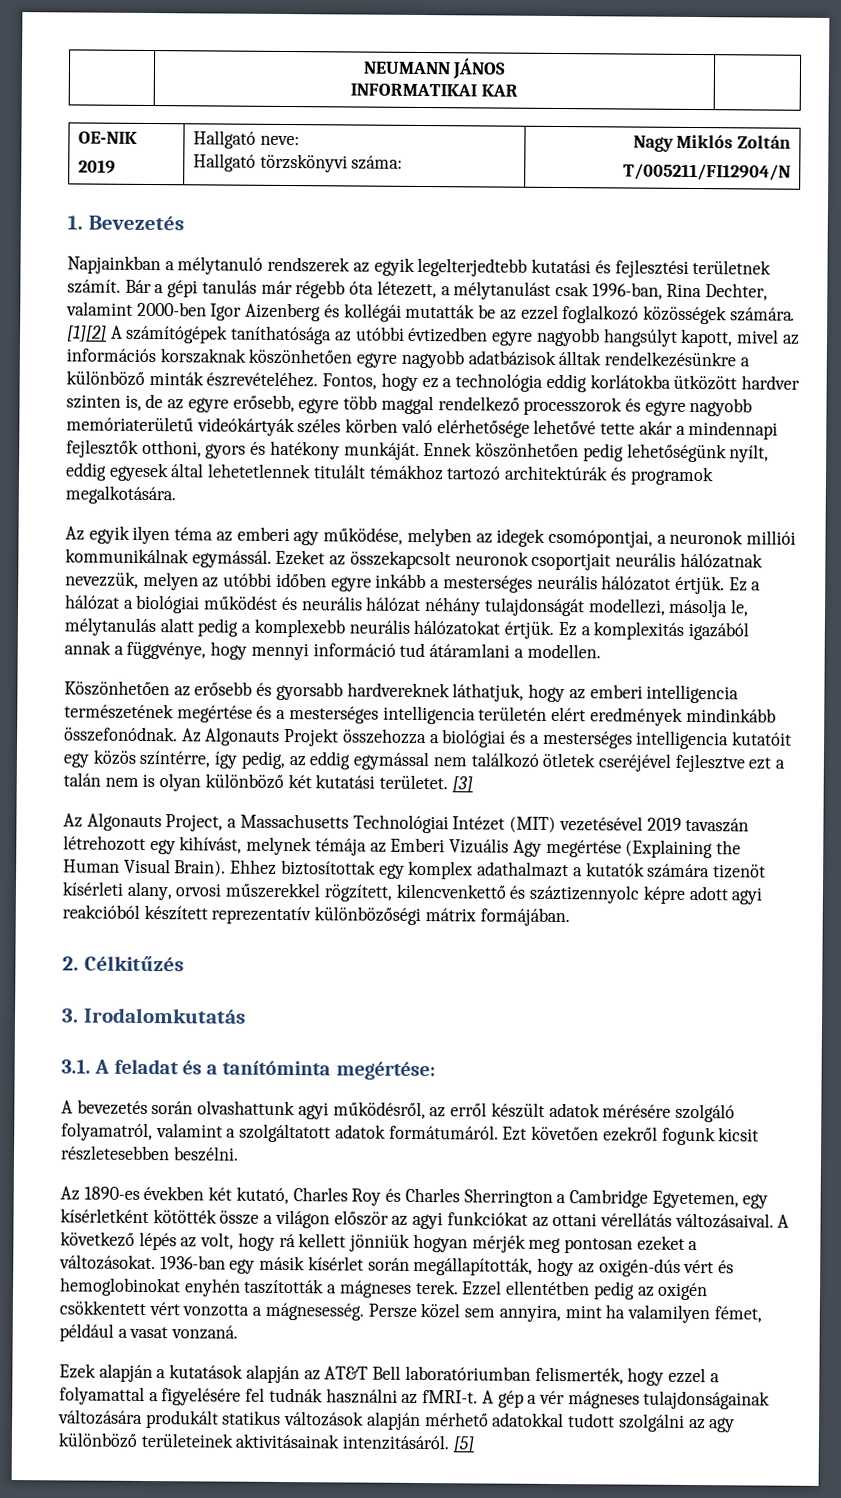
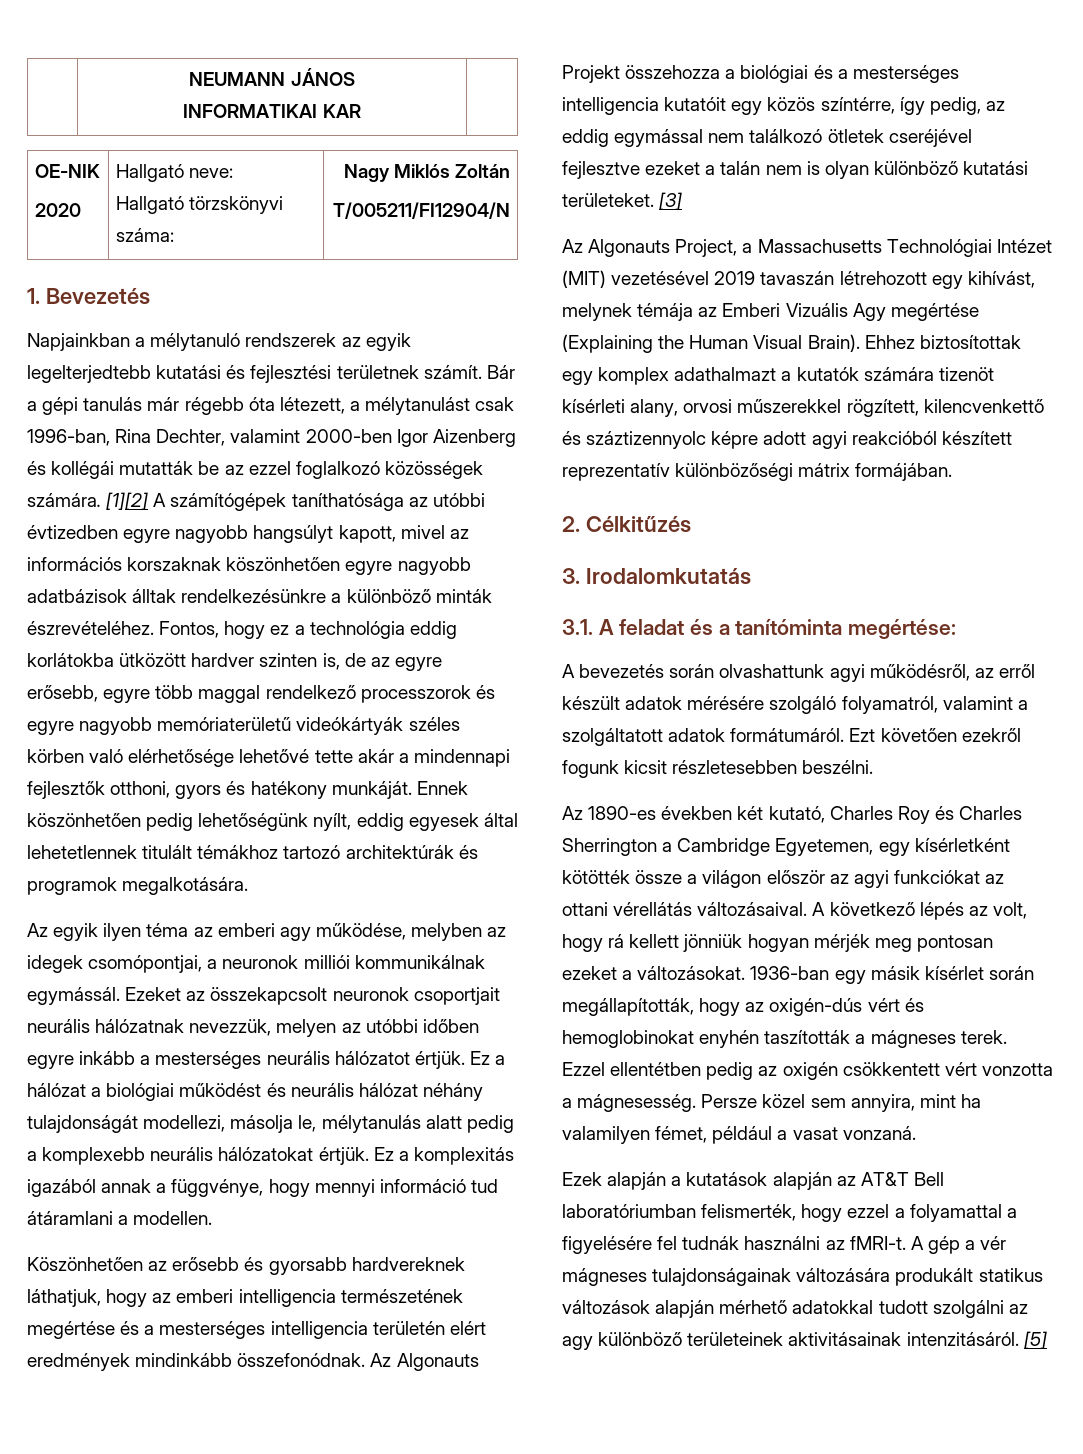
  OE-NIK
- 2019 | Hallgató neve:
+ 2020 | Hallgató neve:
- Az Algonauts Projekt összehozza a biológiai és a mesterséges intelligencia kutatóit egy közös színtérre, így pedig, az eddig egymással nem találkozó ötletek cseréjével fejlesztve ezt a talán nem is olyan különböző két kutatási területet.
+ Az Algonauts Projekt összehozza a biológiai és a mesterséges intelligencia kutatóit egy közös színtérre, így pedig, az eddig egymással nem találkozó ötletek cseréjével fejlesztve ezeket a talán nem is olyan különböző kutatási területeket.

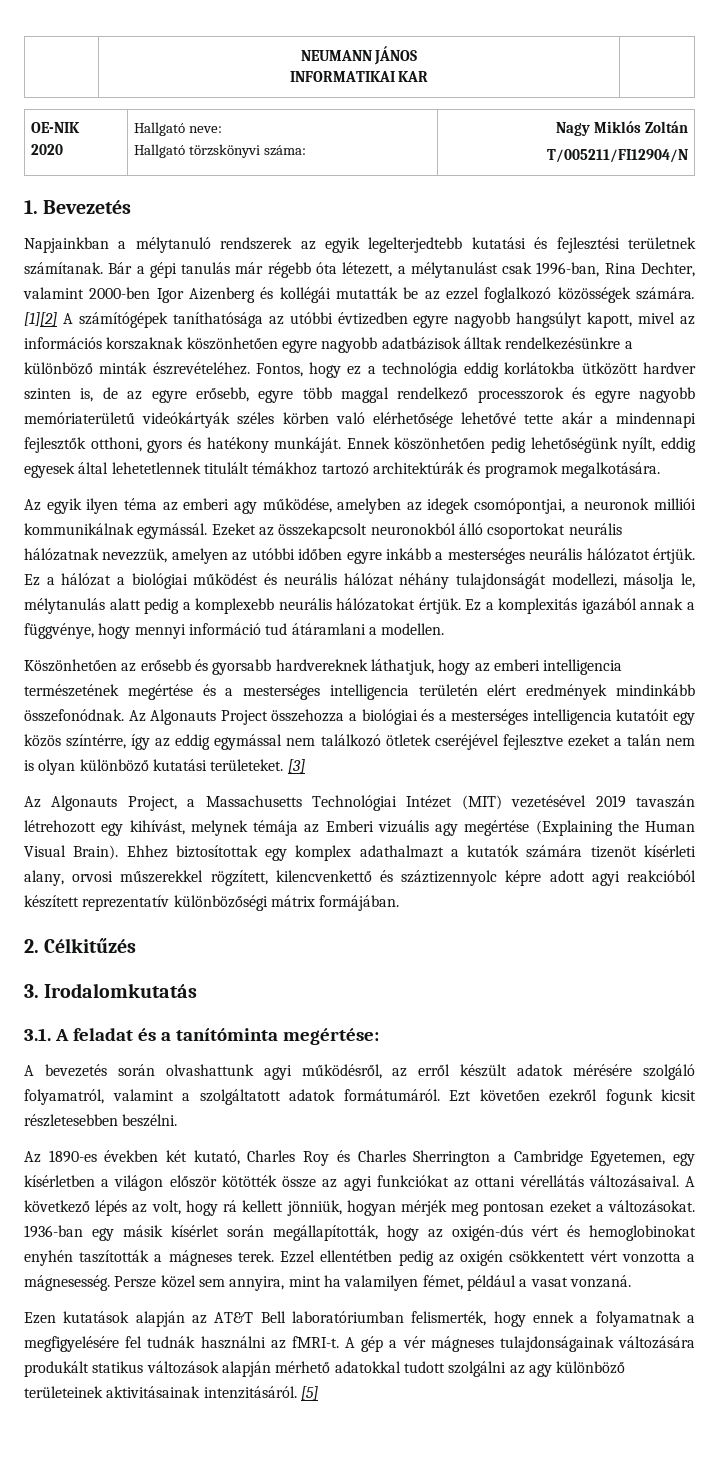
- Napjainkban a mélytanuló rendszerek az egyik legelterjedtebb kutatási és fejlesztési területnek számít.
+ Napjainkban a mélytanuló rendszerek az egyik legelterjedtebb kutatási és fejlesztési területnek számítanak.
- Az egyik ilyen téma az emberi agy működése, melyben az idegek csomópontjai, a neuronok milliói kommunikálnak egymássál.
+ Az egyik ilyen téma az emberi agy működése, amelyben az idegek csomópontjai, a neuronok milliói kommunikálnak egymássál.
- Ezeket az összekapcsolt neuronok csoportjait neurális hálózatnak nevezzük, melyen az utóbbi időben egyre inkább a mesterséges neurális hálózatot értjük.
+ Ezeket az összekapcsolt neuronokból álló csoportokat neurális hálózatnak nevezzük, amelyen az utóbbi időben egyre inkább a mesterséges neurális hálózatot értjük.
- Az Algonauts Projekt összehozza a biológiai és a mesterséges intelligencia kutatóit egy közös színtérre, így pedig, az eddig egymással nem találkozó ötletek cseréjével fejlesztve ezeket a talán nem is olyan különböző kutatási területeket.
+ Az Algonauts Project összehozza a biológiai és a mesterséges intelligencia kutatóit egy közös színtérre, így az eddig egymással nem találkozó ötletek cseréjével fejlesztve ezeket a talán nem is olyan különböző kutatási területeket.
- Az Algonauts Project, a Massachusetts Technológiai Intézet (MIT) vezetésével 2019 tavaszán létrehozott egy kihívást, melynek témája az Emberi Vizuális Agy megértése (Explaining the Human Visual Brain).
+ Az Algonauts Project, a Massachusetts Technológiai Intézet (MIT) vezetésével 2019 tavaszán létrehozott egy kihívást, melynek témája az Emberi vizuális agy megértése (Explaining the Human Visual Brain).
- Az 1890-es években két kutató, Charles Roy és Charles Sherrington a Cambridge Egyetemen, egy kísérletként kötötték össze a világon először az agyi funkciókat az ottani vérellátás változásaival.
+ Az 1890-es években két kutató, Charles Roy és Charles Sherrington a Cambridge Egyetemen, egy kísérletben a világon először kötötték össze az agyi funkciókat az ottani vérellátás változásaival.
- A következő lépés az volt, hogy rá kellett jönniük hogyan mérjék meg pontosan ezeket a változásokat.
+ A következő lépés az volt, hogy rá kellett jönniük, hogyan mérjék meg pontosan ezeket a változásokat.
- Ezek alapján a kutatások alapján az AT&T Bell laboratóriumban felismerték, hogy ezzel a folyamattal a figyelésére fel tudnák használni az fMRI-t.
+ Ezen kutatások alapján az AT&T Bell laboratóriumban felismerték, hogy ennek a folyamatnak a megfigyelésére fel tudnák használni az fMRI-t.

